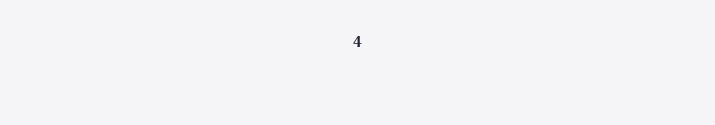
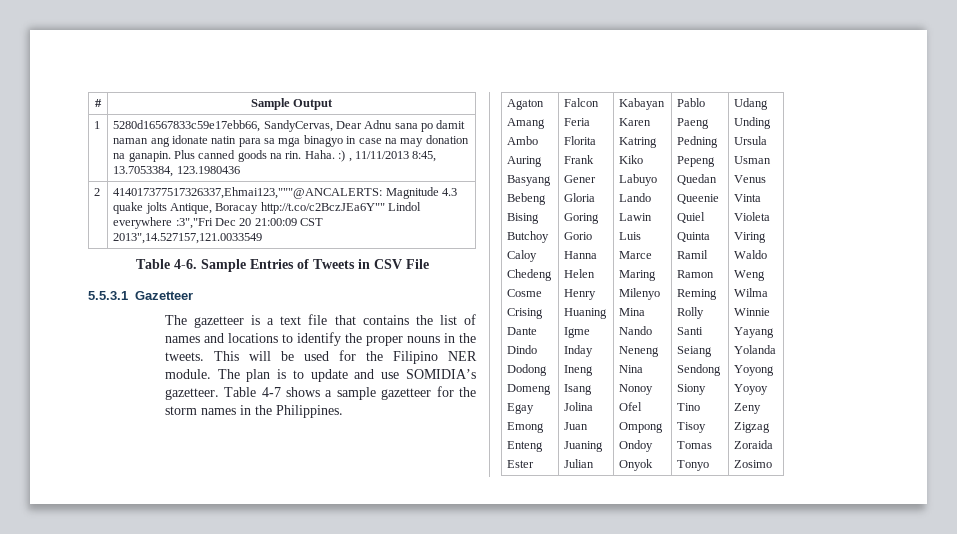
- 4
+ # | Sample Output
+ 1 | 5280d16567833c59e17ebb66, SandyCervas, Dear Adnu sana po damit naman ang idonate natin para sa mga binagyo in case na may donation na ganapin. Plus canned goods na rin. Haha. :) , 11/11/2013 8:45, 13.7053384, 123.1980436
+ 2 | 414017377517326337,Ehmai123,"""@ANCALERTS: Magnitude 4.3 quake jolts Antique, Boracay http://t.co/c2BczJEa6Y"" Lindol everywhere :3","Fri Dec 20 21:00:09 CST 2013",14.527157,121.0033549
+ Table 4-6. Sample Entries of Tweets in CSV File
+ 5.5.3.1 Gazetteer
+ The gazetteer is a text file that contains the list of names and locations to identify the proper nouns in the tweets. This will be used for the Filipino NER module. The plan is to update and use SOMIDIA’s gazetteer. Table 4-7 shows a sample gazetteer for the storm names in the Philippines.
+ Agaton
+ Amang
+ Ambo
+ Auring
+ Basyang
+ Bebeng
+ Bising
+ Butchoy
+ Caloy
+ Chedeng
+ Cosme
+ Crising
+ Dante
+ Dindo
+ Dodong
+ Domeng
+ Egay
+ Emong
+ Enteng
+ Ester | Falcon
+ Feria
+ Florita
+ Frank
+ Gener
+ Gloria
+ Goring
+ Gorio
+ Hanna
+ Helen
+ Henry
+ Huaning
+ Igme
+ Inday
+ Ineng
+ Isang
+ Jolina
+ Juan
+ Juaning
+ Julian | Kabayan
+ Karen
+ Katring
+ Kiko
+ Labuyo
+ Lando
+ Lawin
+ Luis
+ Marce
+ Maring
+ Milenyo
+ Mina
+ Nando
+ Neneng
+ Nina
+ Nonoy
+ Ofel
+ Ompong
+ Ondoy
+ Onyok | Pablo
+ Paeng
+ Pedning
+ Pepeng
+ Quedan
+ Queenie
+ Quiel
+ Quinta
+ Ramil
+ Ramon
+ Reming
+ Rolly
+ Santi
+ Seiang
+ Sendong
+ Siony
+ Tino
+ Tisoy
+ Tomas
+ Tonyo | Udang
+ Unding
+ Ursula
+ Usman
+ Venus
+ Vinta
+ Violeta
+ Viring
+ Waldo
+ Weng
+ Wilma
+ Winnie
+ Yayang
+ Yolanda
+ Yoyong
+ Yoyoy
+ Zeny
+ Zigzag
+ Zoraida
+ Zosimo

